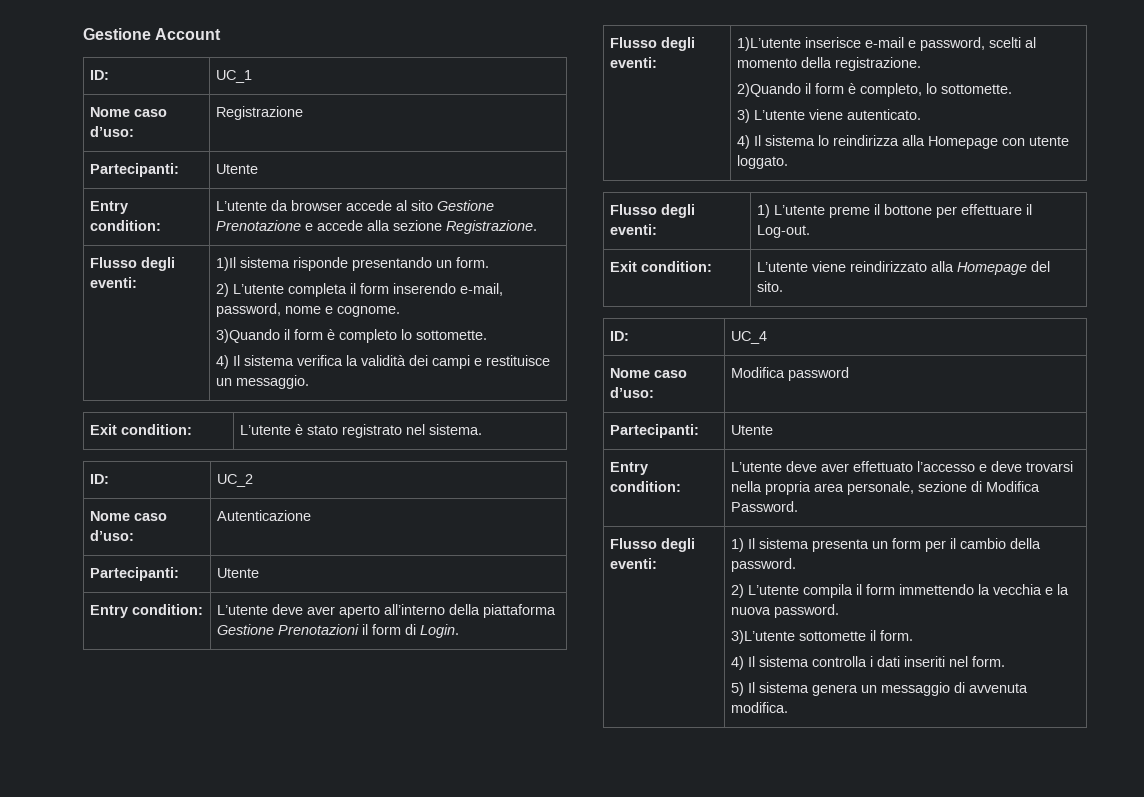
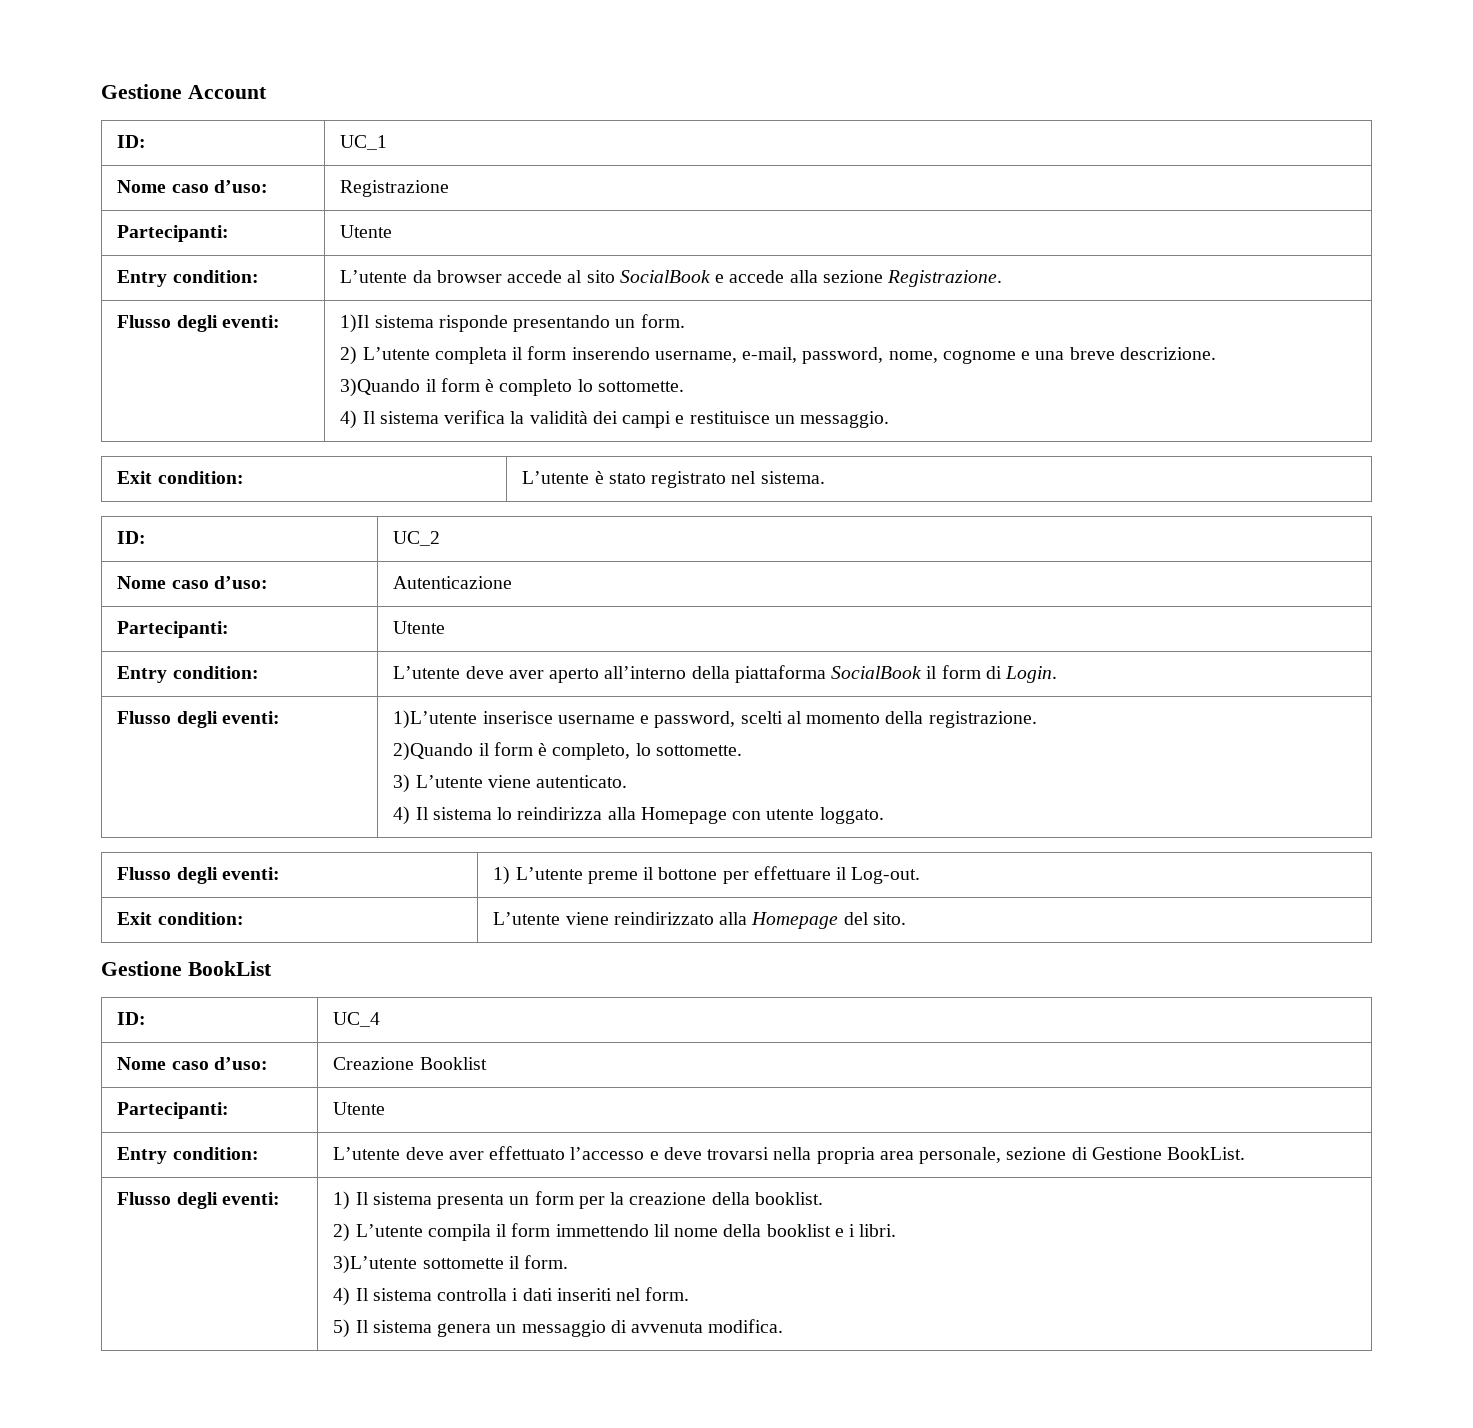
- Entry condition: | L’utente da browser accede al sito Gestione Prenotazione e accede alla sezione Registrazione.
+ Entry condition: | L’utente da browser accede al sito SocialBook e accede alla sezione Registrazione.
- 2) L’utente completa il form inserendo e-mail, password, nome e cognome.
+ 2) L’utente completa il form inserendo username, e-mail, password, nome, cognome e una breve descrizione.
- Entry condition: | L’utente deve aver aperto all’interno della piattaforma Gestione Prenotazioni il form di Login.
+ Entry condition: | L’utente deve aver aperto all’interno della piattaforma SocialBook il form di Login.
- Flusso degli eventi: | 1)L’utente inserisce e-mail e password, scelti al momento della registrazione.
+ Flusso degli eventi: | 1)L’utente inserisce username e password, scelti al momento della registrazione.
+ Gestione BookList
- Nome caso d’uso: | Modifica password
+ Nome caso d’uso: | Creazione Booklist
- Entry condition: | L’utente deve aver effettuato l’accesso e deve trovarsi nella propria area personale, sezione di Modifica Password.
+ Entry condition: | L’utente deve aver effettuato l’accesso e deve trovarsi nella propria area personale, sezione di Gestione BookList.
- 1) Il sistema presenta un form per il cambio della password.
+ 1) Il sistema presenta un form per la creazione della booklist.
- 2) L’utente compila il form immettendo la vecchia e la nuova password.
+ 2) L’utente compila il form immettendo lil nome della booklist e i libri.

